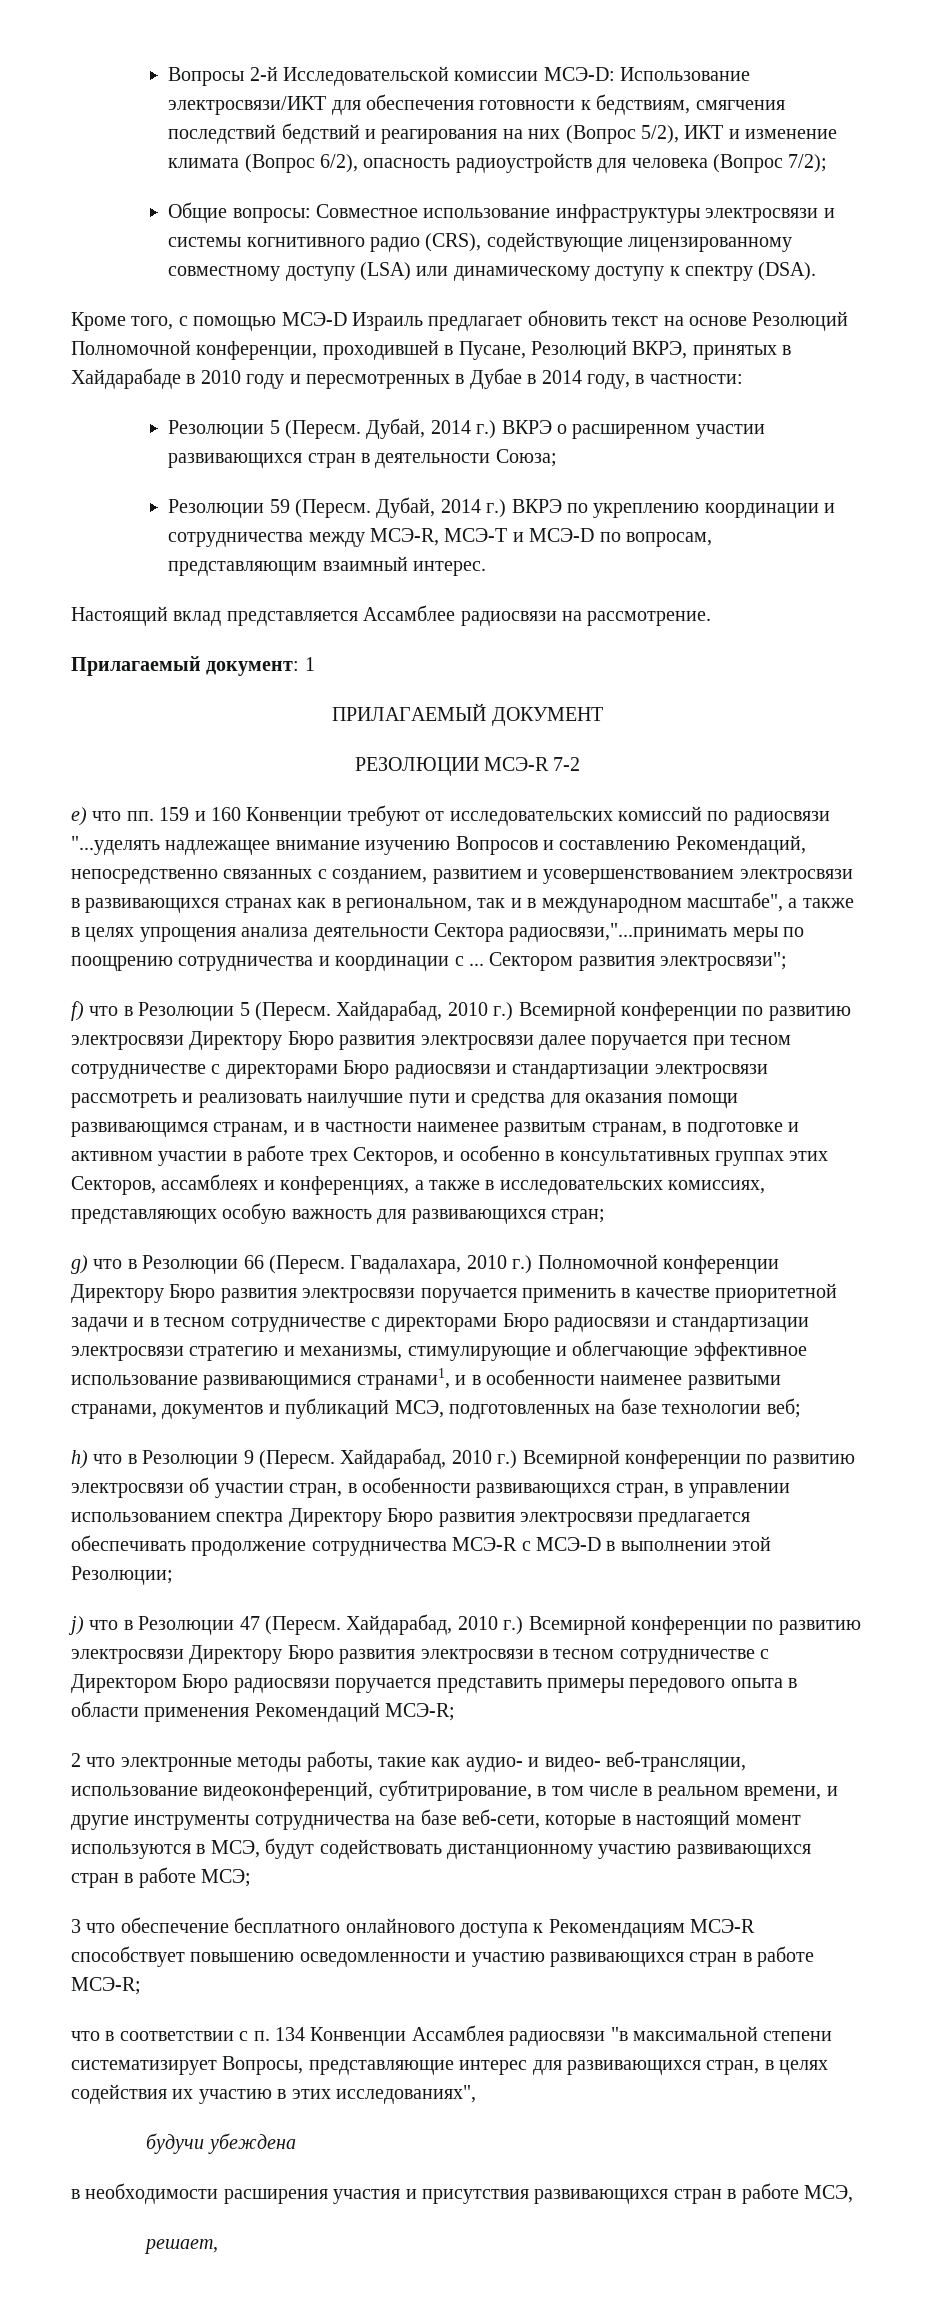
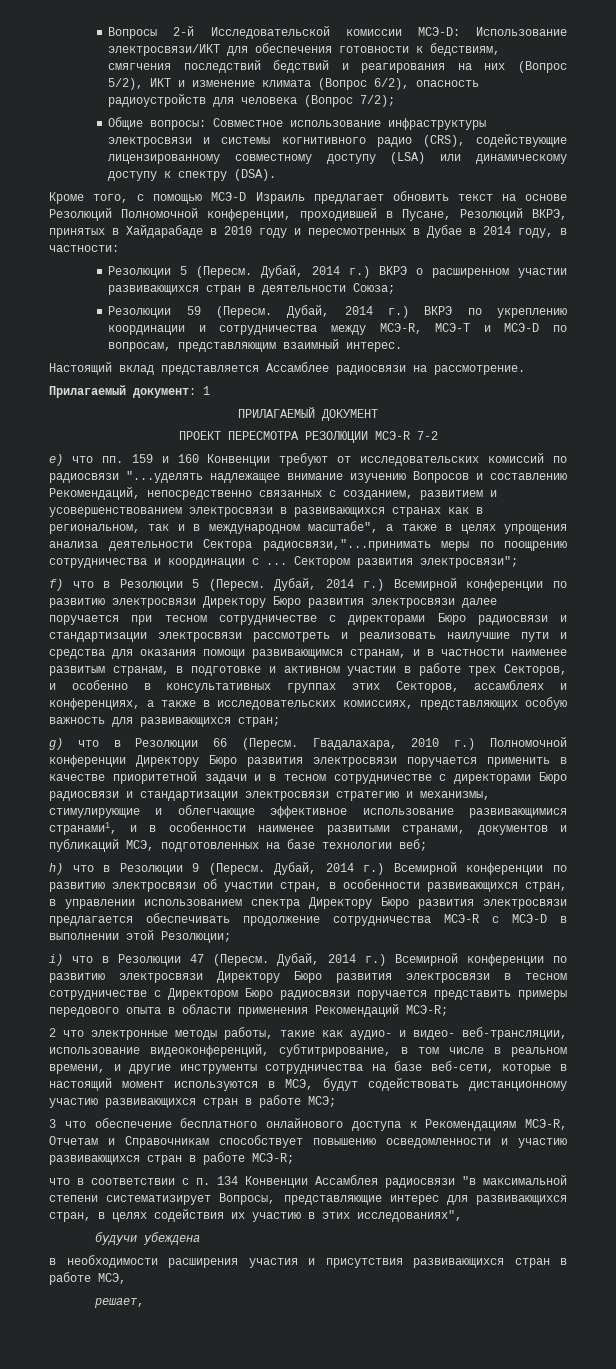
- РЕЗОЛЮЦИИ МСЭ-R 7-2
+ ПРОЕКТ ПЕРЕСМОТРА РЕЗОЛЮЦИИ МСЭ-R 7-2
- Хайдарабад, 2010 г.) Всемирной конференции по развитию электросвязи Директору Бюро развития электросвязи далее поручается при тесном сотрудничестве с директорами Бюро радиосвязи и стандартизации электросвязи рассмотреть и реализовать наилучшие пути и средства для оказания помощи развивающимся странам, и в частности наименее развитым странам, в подготовке и активном участии в работе трех Секторов, и особенно в консультативных группах этих Секторов, ассамблеях и конференциях, а также в исследовательских комиссиях, представляющих особую важность для развивающихся стран;
+ Дубай, 2014 г.) Всемирной конференции по развитию электросвязи Директору Бюро развития электросвязи далее поручается при тесном сотрудничестве с директорами Бюро радиосвязи и стандартизации электросвязи рассмотреть и реализовать наилучшие пути и средства для оказания помощи развивающимся странам, и в частности наименее развитым странам, в подготовке и активном участии в работе трех Секторов, и особенно в консультативных группах этих Секторов, ассамблеях и конференциях, а также в исследовательских комиссиях, представляющих особую важность для развивающихся стран;
- Хайдарабад, 2010 г.) Всемирной конференции по развитию электросвязи об участии стран, в особенности развивающихся стран, в управлении использованием спектра Директору Бюро развития электросвязи предлагается обеспечивать продолжение сотрудничества МСЭ-R с МСЭ-D в выполнении этой Резолюции;
+ Дубай, 2014 г.) Всемирной конференции по развитию электросвязи об участии стран, в особенности развивающихся стран, в управлении использованием спектра Директору Бюро развития электросвязи предлагается обеспечивать продолжение сотрудничества МСЭ-R с МСЭ-D в выполнении этой Резолюции;
- j) что в Резолюции 47 (Пересм.
+ i) что в Резолюции 47 (Пересм.
- Хайдарабад, 2010 г.) Всемирной конференции по развитию электросвязи Директору Бюро развития электросвязи в тесном сотрудничестве с Директором Бюро радиосвязи поручается представить примеры передового опыта в области применения Рекомендаций МСЭ-R;
+ Дубай, 2014 г.) Всемирной конференции по развитию электросвязи Директору Бюро развития электросвязи в тесном сотрудничестве с Директором Бюро радиосвязи поручается представить примеры передового опыта в области применения Рекомендаций МСЭ-R;
- 3 что обеспечение бесплатного онлайнового доступа к Рекомендациям МСЭ-R способствует повышению осведомленности и участию развивающихся стран в работе МСЭ-R;
+ 3 что обеспечение бесплатного онлайнового доступа к Рекомендациям МСЭ-R, Отчетам и Справочникам способствует повышению осведомленности и участию развивающихся стран в работе МСЭ-R;

